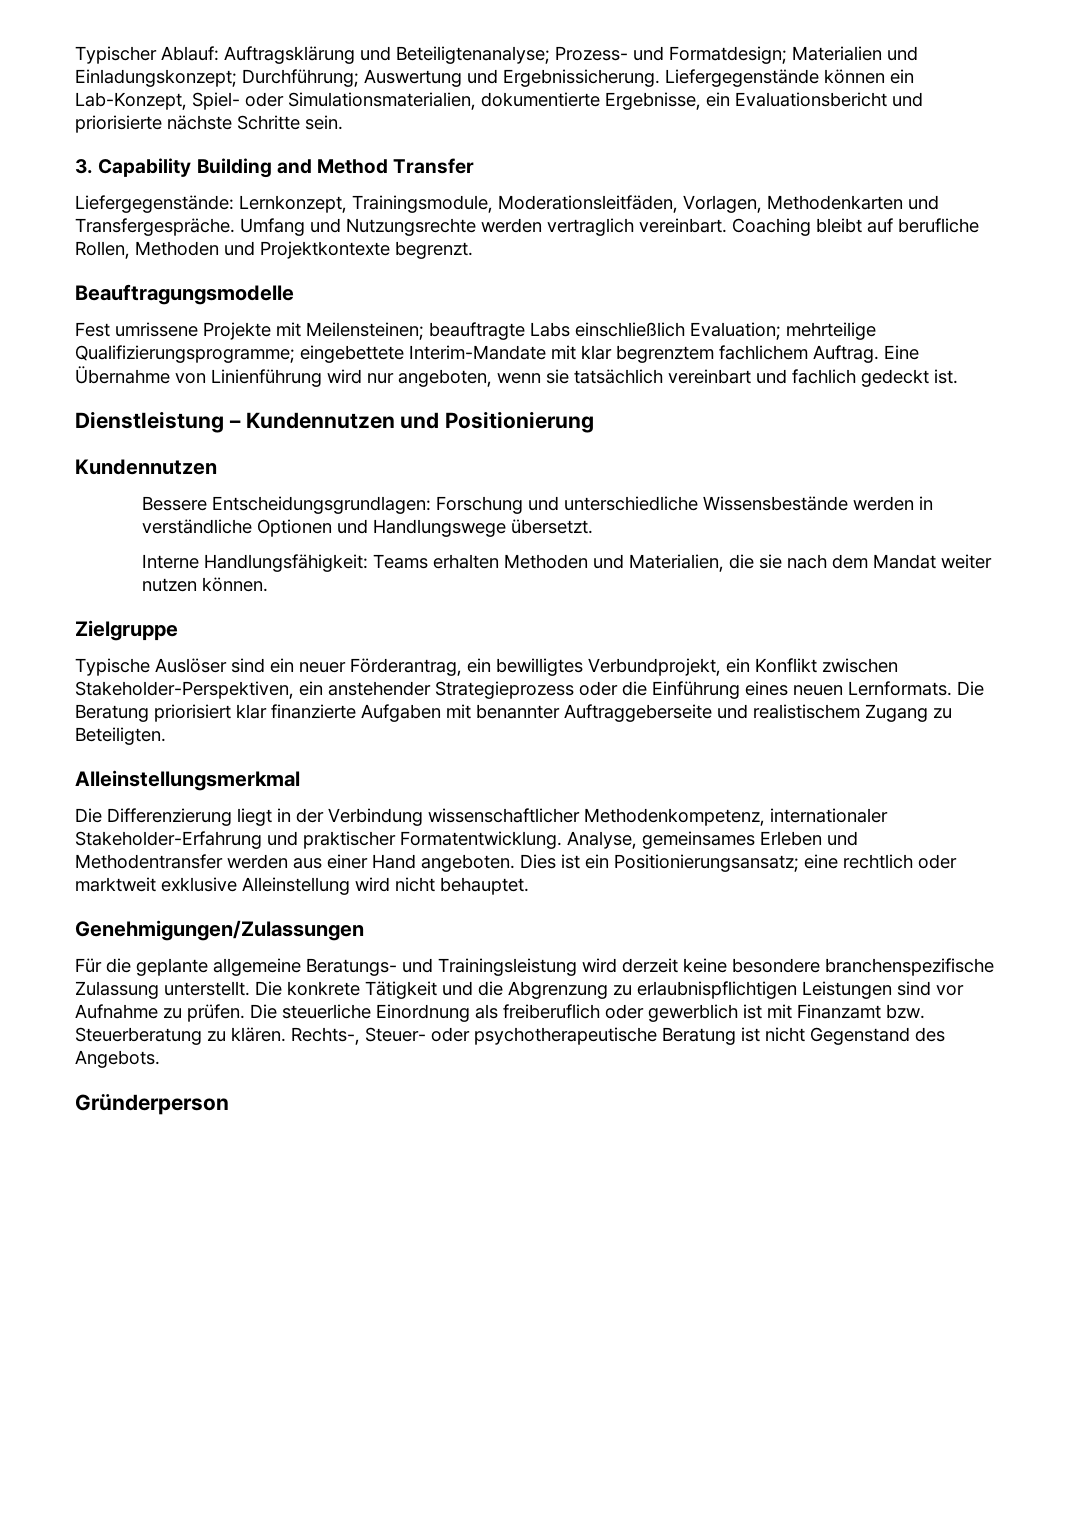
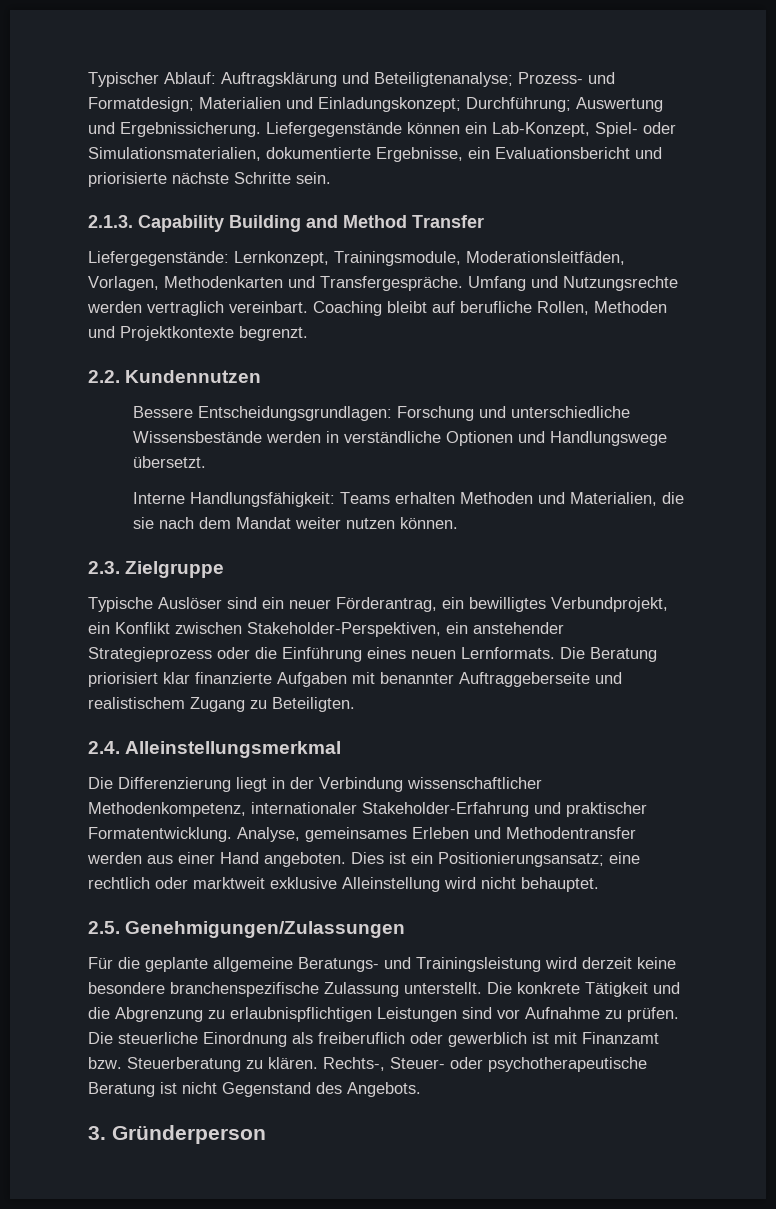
- 3. Capability Building and Method Transfer
+ 2.1.3. Capability Building and Method Transfer
- Beauftragungsmodelle
- Fest umrissene Projekte mit Meilensteinen; beauftragte Labs einschließlich Evaluation; mehrteilige Qualifizierungsprogramme; eingebettete Interim-Mandate mit klar begrenztem fachlichem Auftrag. Eine Übernahme von Linienführung wird nur angeboten, wenn sie tatsächlich vereinbart und fachlich gedeckt ist.
- Dienstleistung – Kundennutzen und Positionierung
- Kundennutzen
+ 2.2. Kundennutzen
- Zielgruppe
+ 2.3. Zielgruppe
- Alleinstellungsmerkmal
+ 2.4. Alleinstellungsmerkmal
- Genehmigungen/Zulassungen
+ 2.5. Genehmigungen/Zulassungen
- Gründerperson
+ 3. Gründerperson

